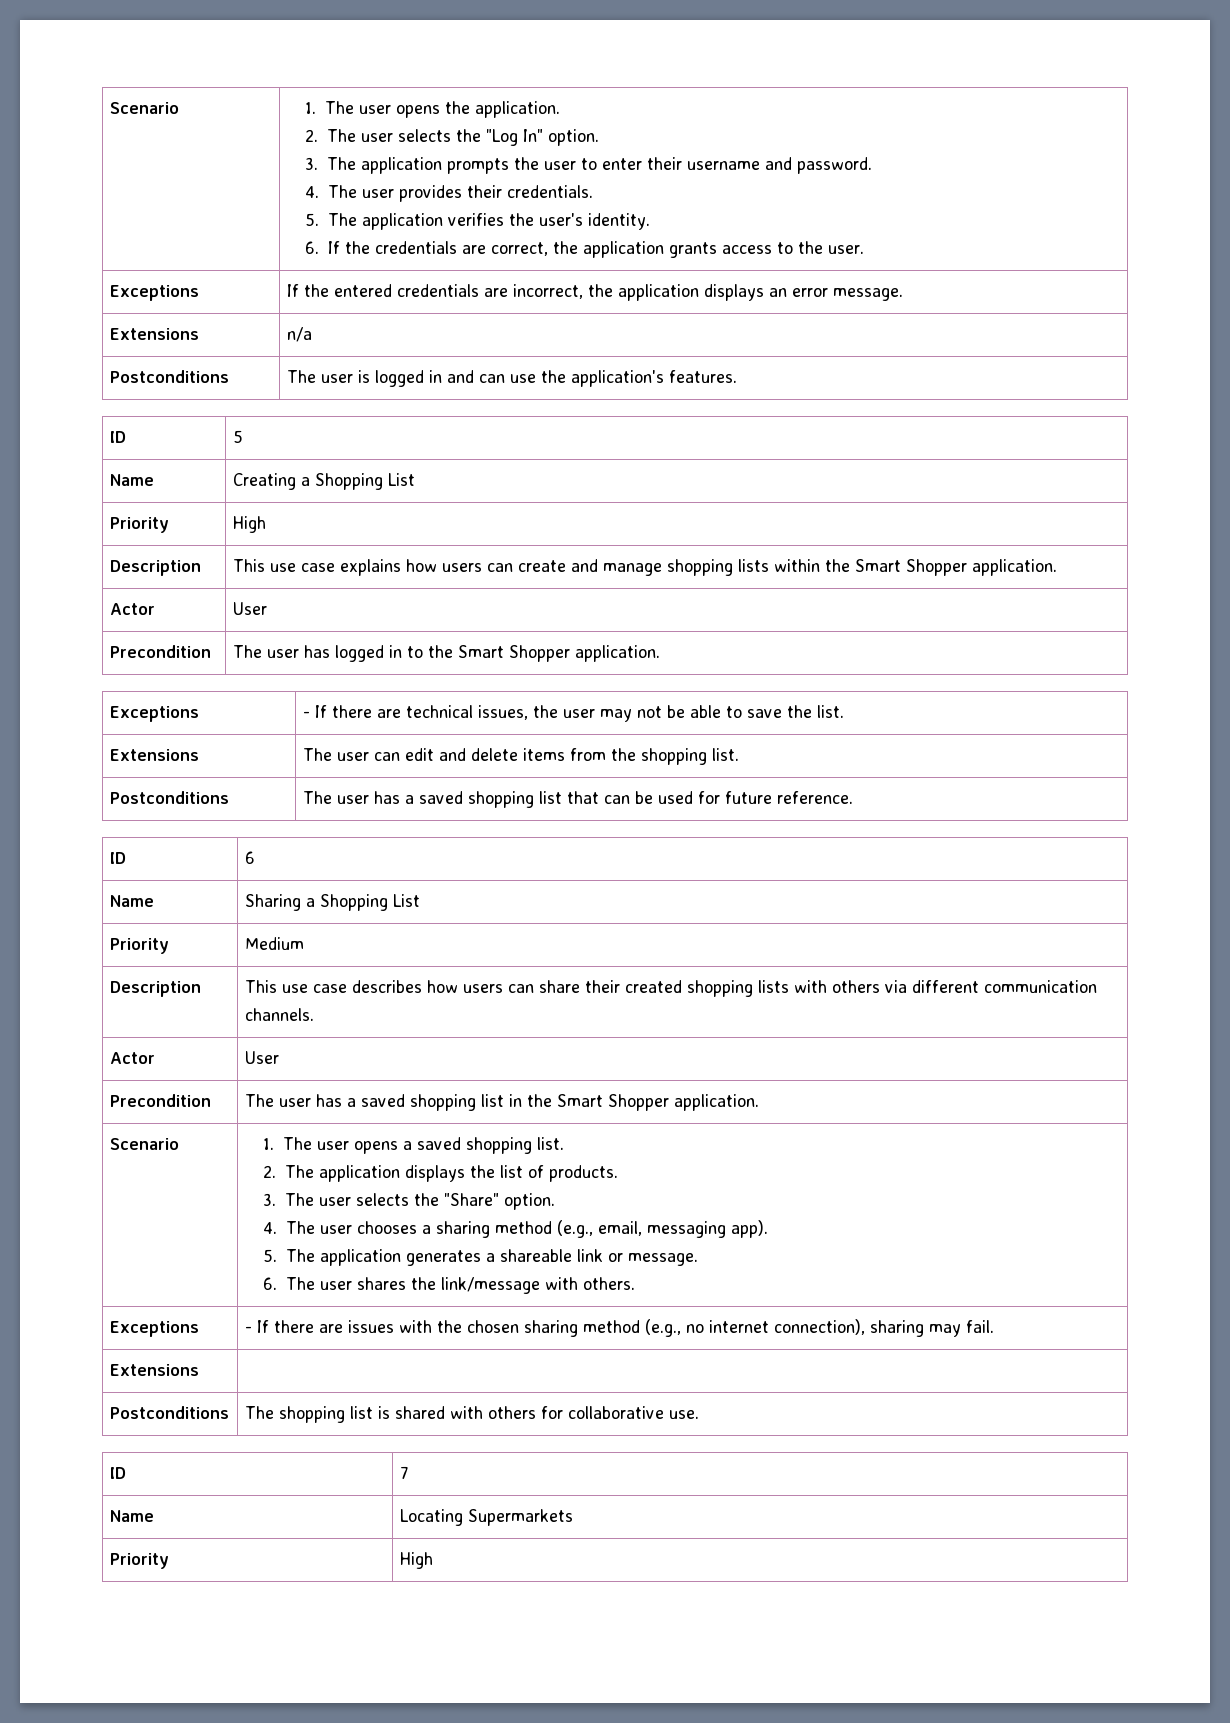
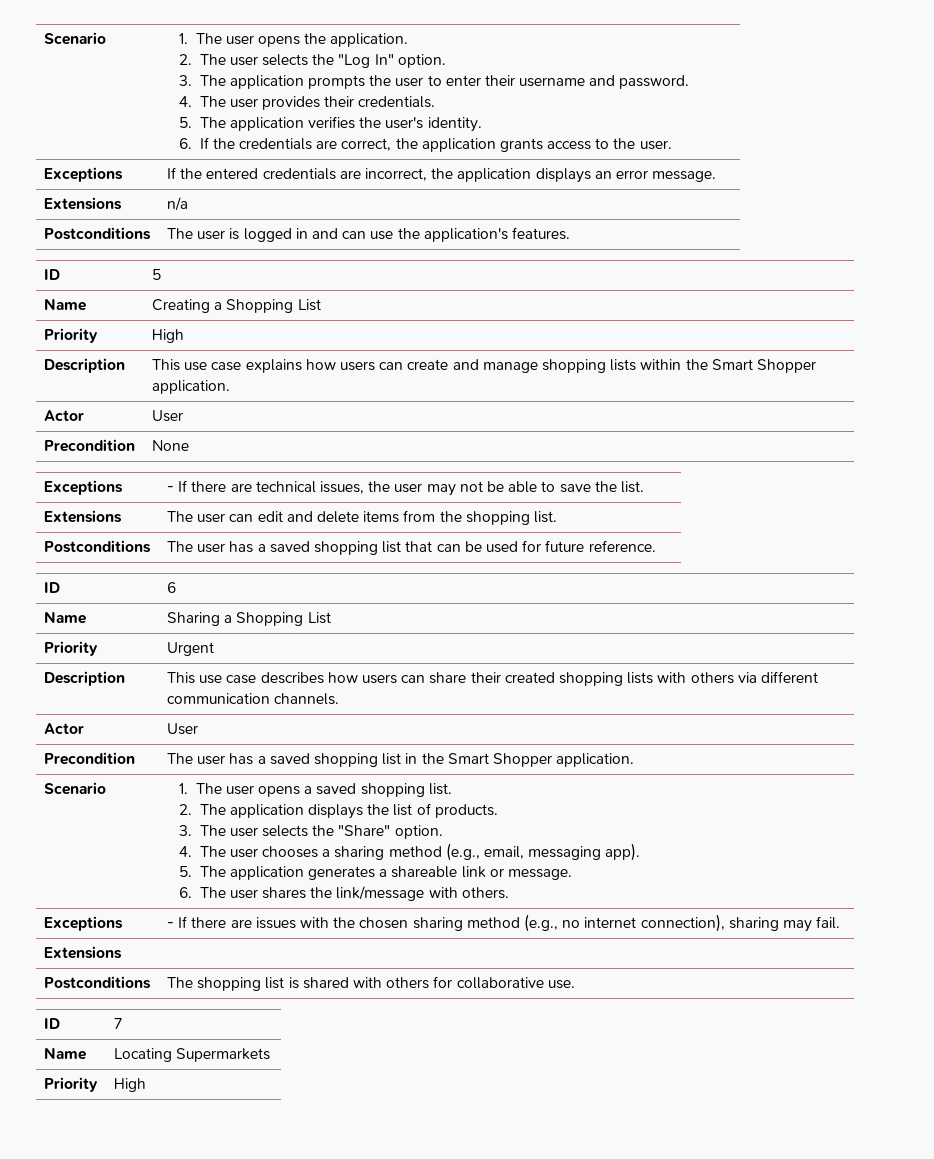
- Precondition | The user has logged in to the Smart Shopper application.
+ Precondition | None
- Priority | Medium
+ Priority | Urgent

